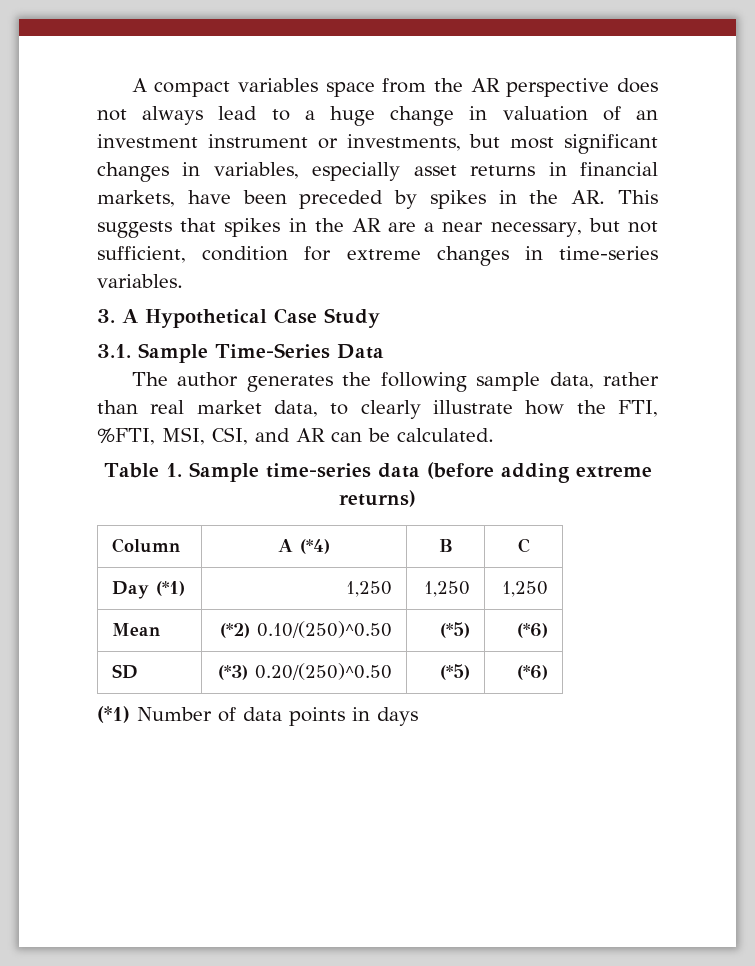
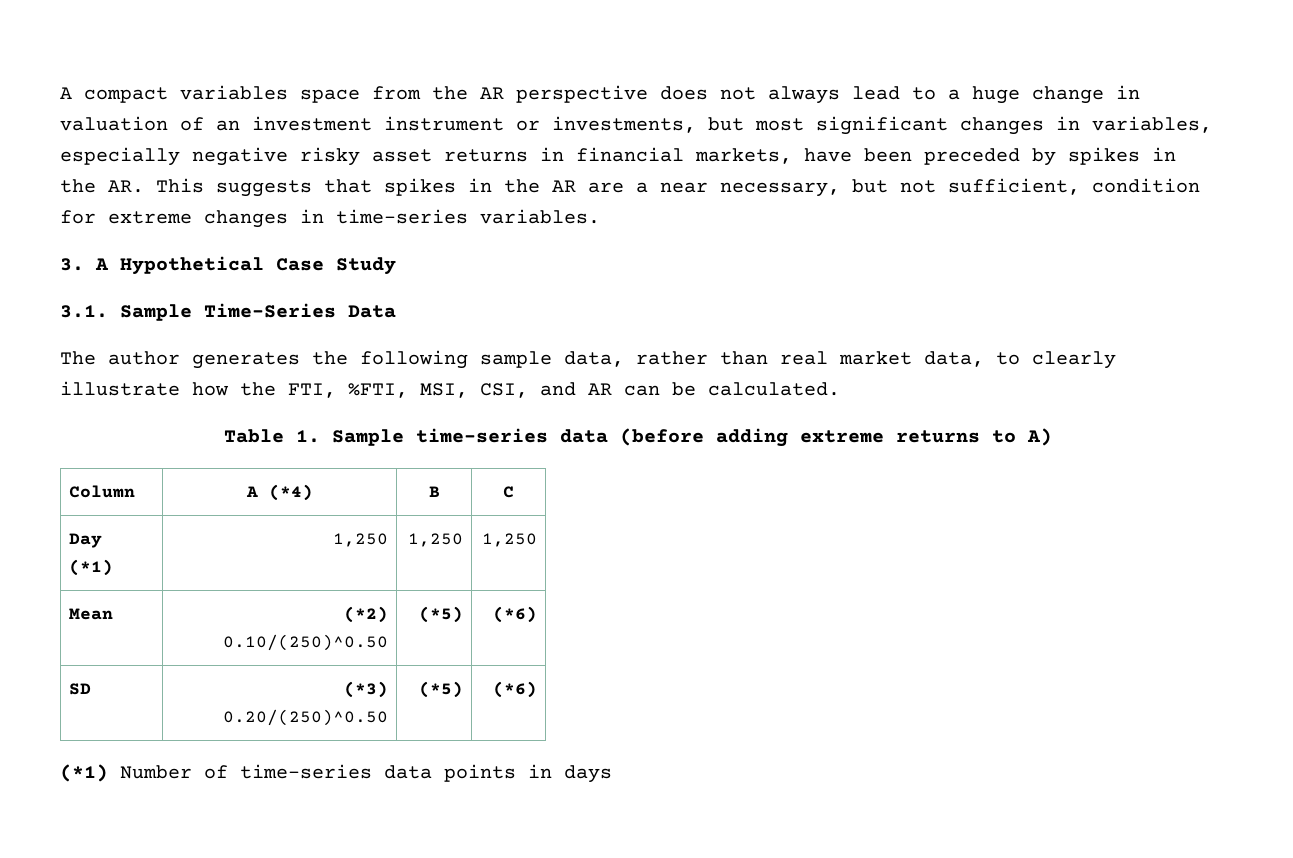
- A compact variables space from the AR perspective does not always lead to a huge change in valuation of an investment instrument or investments, but most significant changes in variables, especially asset returns in financial markets, have been preceded by spikes in the AR. This suggests that spikes in the AR are a near necessary, but not sufficient, condition for extreme changes in time-series variables.
+ A compact variables space from the AR perspective does not always lead to a huge change in valuation of an investment instrument or investments, but most significant changes in variables, especially negative risky asset returns in financial markets, have been preceded by spikes in the AR. This suggests that spikes in the AR are a near necessary, but not sufficient, condition for extreme changes in time-series variables.
- Table 1. Sample time-series data (before adding extreme returns)
+ Table 1. Sample time-series data (before adding extreme returns to A)
- (*1) Number of data points in days
+ (*1) Number of time-series data points in days

